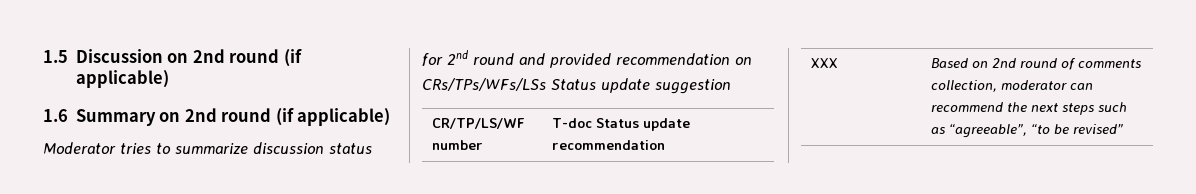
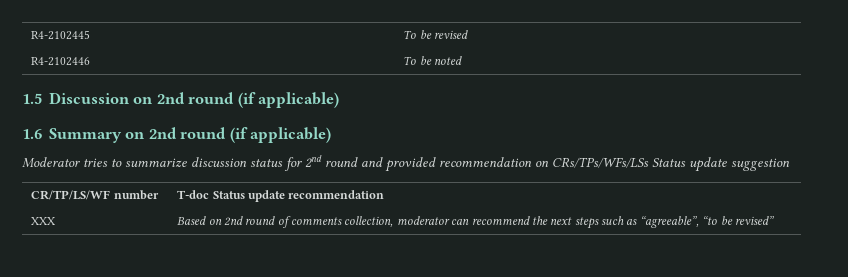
+ R4-2102445 | To be revised
+ R4-2102446 | To be noted

